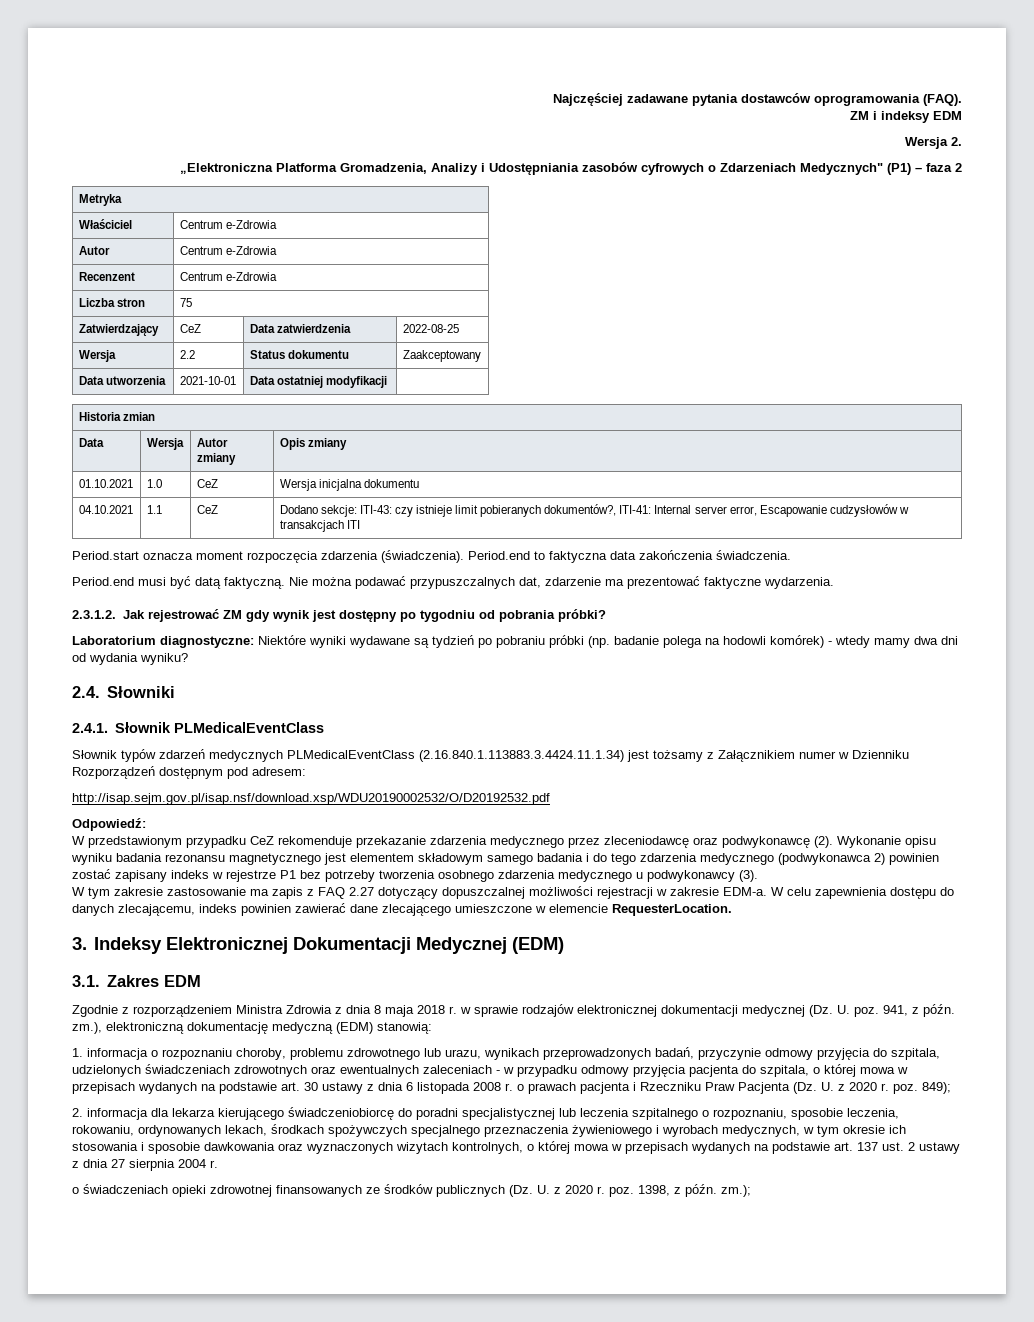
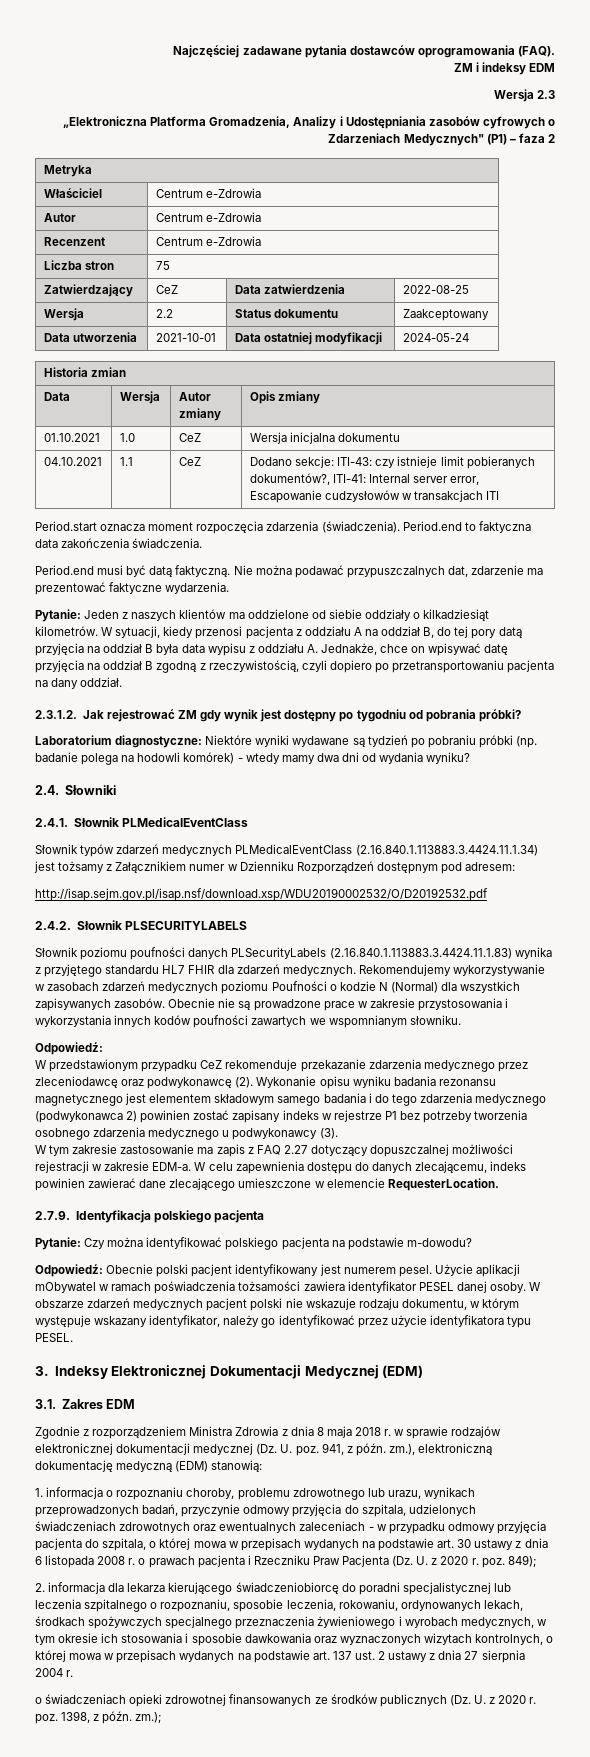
- Wersja 2.
+ Wersja 2.3
- Data utworzenia | 2021-10-01 | Data ostatniej modyfikacji |
+ Data utworzenia | 2021-10-01 | Data ostatniej modyfikacji | 2024-05-24
+ Pytanie: Jeden z naszych klientów ma oddzielone od siebie oddziały o kilkadziesiąt kilometrów. W sytuacji, kiedy przenosi pacjenta z oddziału A na oddział B, do tej pory datą przyjęcia na oddział B była data wypisu z oddziału A. Jednakże, chce on wpisywać datę przyjęcia na oddział B zgodną z rzeczywistością, czyli dopiero po przetransportowaniu pacjenta na dany oddział.
+ 2.4.2. Słownik PLSECURITYLABELS
+ Słownik poziomu poufności danych PLSecurityLabels (2.16.840.1.113883.3.4424.11.1.83) wynika z przyjętego standardu HL7 FHIR dla zdarzeń medycznych. Rekomendujemy wykorzystywanie w zasobach zdarzeń medycznych poziomu Poufności o kodzie N (Normal) dla wszystkich zapisywanych zasobów. Obecnie nie są prowadzone prace w zakresie przystosowania i wykorzystania innych kodów poufności zawartych we wspomnianym słowniku.
+ 2.7.9. Identyfikacja polskiego pacjenta
+ Pytanie: Czy można identyfikować polskiego pacjenta na podstawie m-dowodu?
+ Odpowiedź: Obecnie polski pacjent identyfikowany jest numerem pesel. Użycie aplikacji mObywatel w ramach poświadczenia tożsamości zawiera identyfikator PESEL danej osoby. W obszarze zdarzeń medycznych pacjent polski nie wskazuje rodzaju dokumentu, w którym występuje wskazany identyfikator, należy go identyfikować przez użycie identyfikatora typu PESEL.

